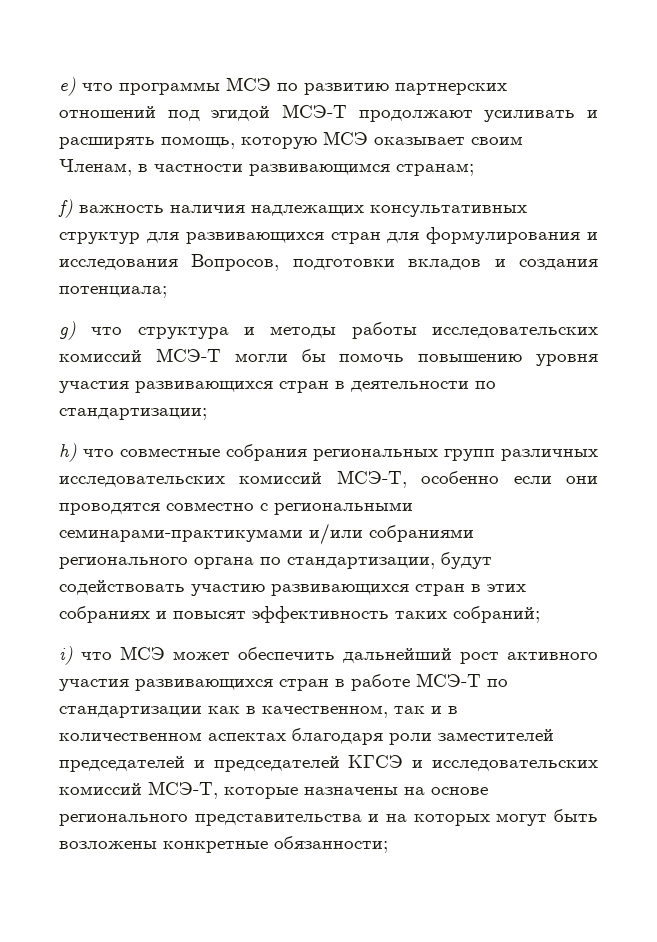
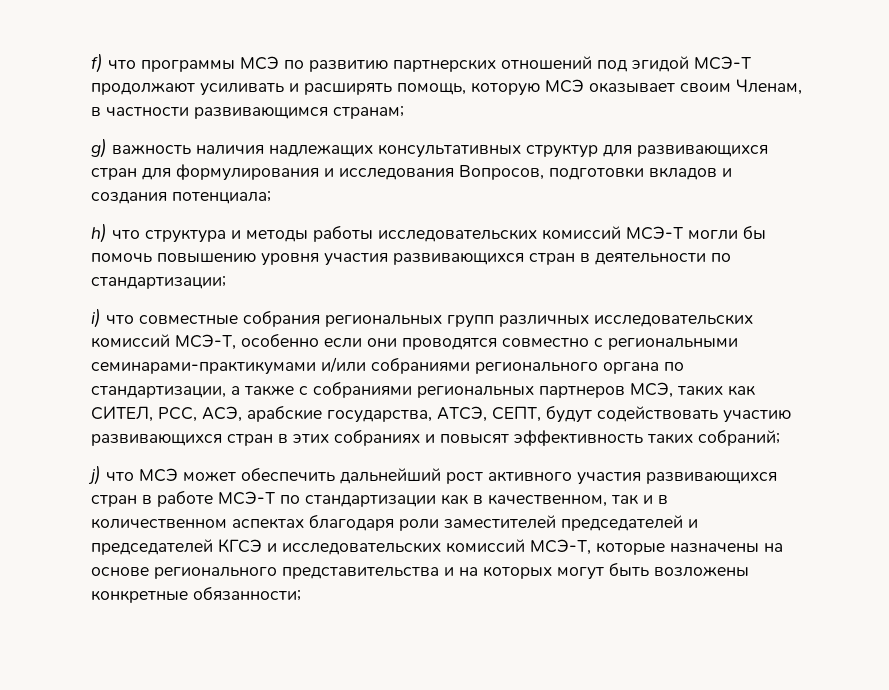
- e) что программы МСЭ по развитию партнерских отношений под эгидой МСЭ-Т продолжают усиливать и расширять помощь, которую МСЭ оказывает своим Членам, в частности развивающимся странам;
+ f) что программы МСЭ по развитию партнерских отношений под эгидой МСЭ-Т продолжают усиливать и расширять помощь, которую МСЭ оказывает своим Членам, в частности развивающимся странам;
- f) важность наличия надлежащих консультативных структур для развивающихся стран для формулирования и исследования Вопросов, подготовки вкладов и создания потенциала;
+ g) важность наличия надлежащих консультативных структур для развивающихся стран для формулирования и исследования Вопросов, подготовки вкладов и создания потенциала;
- g) что структура и методы работы исследовательских комиссий МСЭ-Т могли бы помочь повышению уровня участия развивающихся стран в деятельности по стандартизации;
+ h) что структура и методы работы исследовательских комиссий МСЭ-Т могли бы помочь повышению уровня участия развивающихся стран в деятельности по стандартизации;
- h) что совместные собрания региональных групп различных исследовательских комиссий МСЭ-Т, особенно если они проводятся совместно с региональными семинарами-практикумами и/или собраниями регионального органа по стандартизации, будут содействовать участию развивающихся стран в этих собраниях и повысят эффективность таких собраний;
+ i) что совместные собрания региональных групп различных исследовательских комиссий МСЭ-Т, особенно если они проводятся совместно с региональными семинарами-практикумами и/или собраниями регионального органа по стандартизации, а также с собраниями региональных партнеров МСЭ, таких как СИТЕЛ, РСС, АСЭ, арабские государства, АТСЭ, СЕПТ, будут содействовать участию развивающихся стран в этих собраниях и повысят эффективность таких собраний;
- i) что МСЭ может обеспечить дальнейший рост активного участия развивающихся стран в работе МСЭ-Т по стандартизации как в качественном, так и в количественном аспектах благодаря роли заместителей председателей и председателей КГСЭ и исследовательских комиссий МСЭ-Т, которые назначены на основе регионального представительства и на которых могут быть возложены конкретные обязанности;
+ j) что МСЭ может обеспечить дальнейший рост активного участия развивающихся стран в работе МСЭ-Т по стандартизации как в качественном, так и в количественном аспектах благодаря роли заместителей председателей и председателей КГСЭ и исследовательских комиссий МСЭ-Т, которые назначены на основе регионального представительства и на которых могут быть возложены конкретные обязанности;

